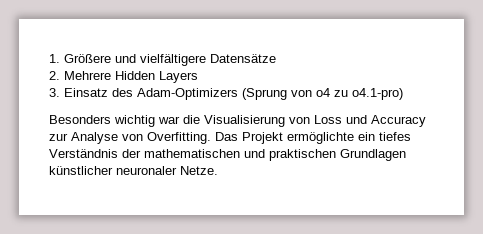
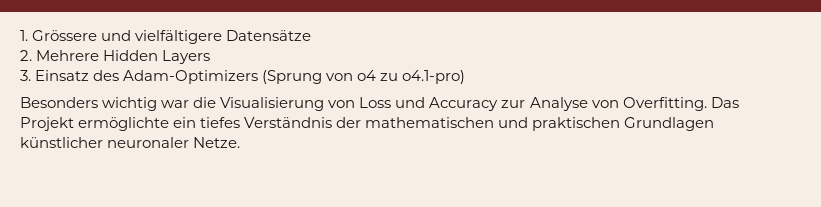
- 1. Größere und vielfältigere Datensätze
+ 1. Grössere und vielfältigere Datensätze

